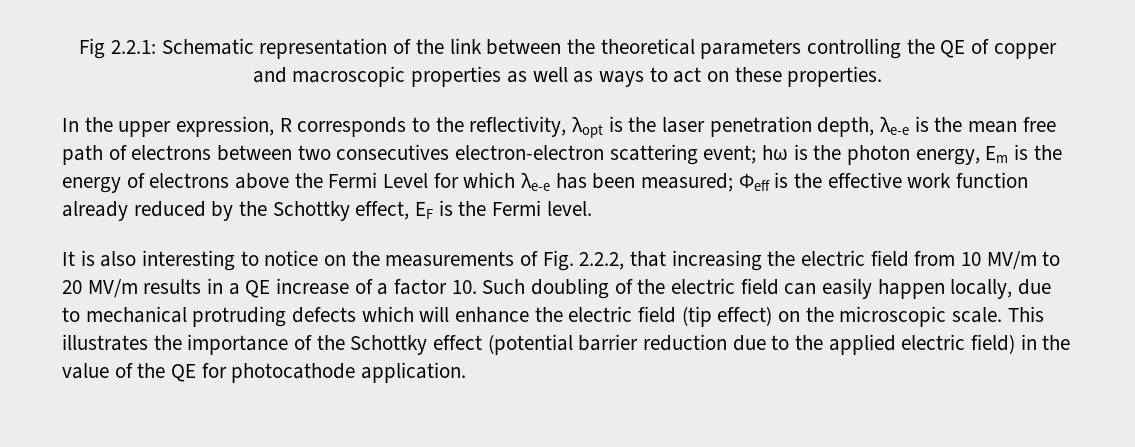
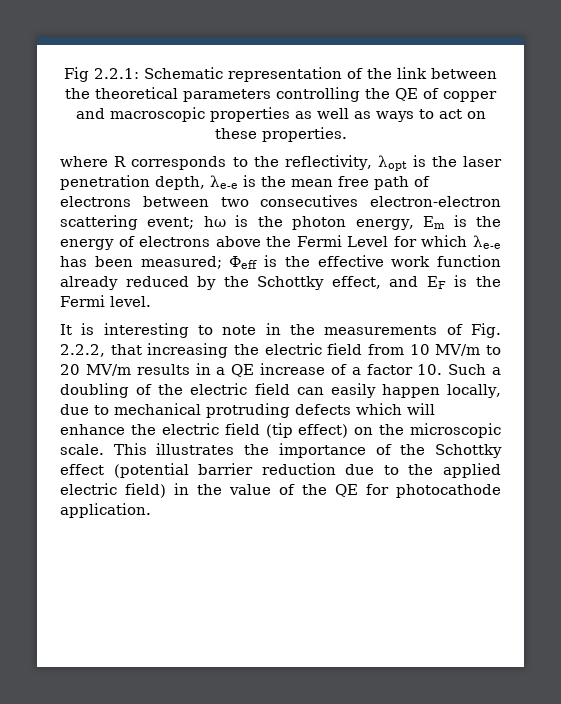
- In the upper expression, R corresponds to the reflectivity, λopt is the laser penetration depth, λe-e is the mean free path of electrons between two consecutives electron-electron scattering event;
+ where R corresponds to the reflectivity, λopt is the laser penetration depth, λe-e is the mean free path of electrons between two consecutives electron-electron scattering event;
- Фeff is the effective work function already reduced by the Schottky effect, EF is the Fermi level.
+ Фeff is the effective work function already reduced by the Schottky effect, and EF is the Fermi level.
- It is also interesting to notice on the measurements of Fig. 2.2.2, that increasing the electric field from 10 MV/m to 20 MV/m results in a QE increase of a factor 10. Such doubling of the electric field can easily happen locally, due to mechanical protruding defects which will enhance the electric field (tip effect) on the microscopic scale.
+ It is interesting to note in the measurements of Fig. 2.2.2, that increasing the electric field from 10 MV/m to 20 MV/m results in a QE increase of a factor 10. Such a doubling of the electric field can easily happen locally, due to mechanical protruding defects which will enhance the electric field (tip effect) on the microscopic scale.

